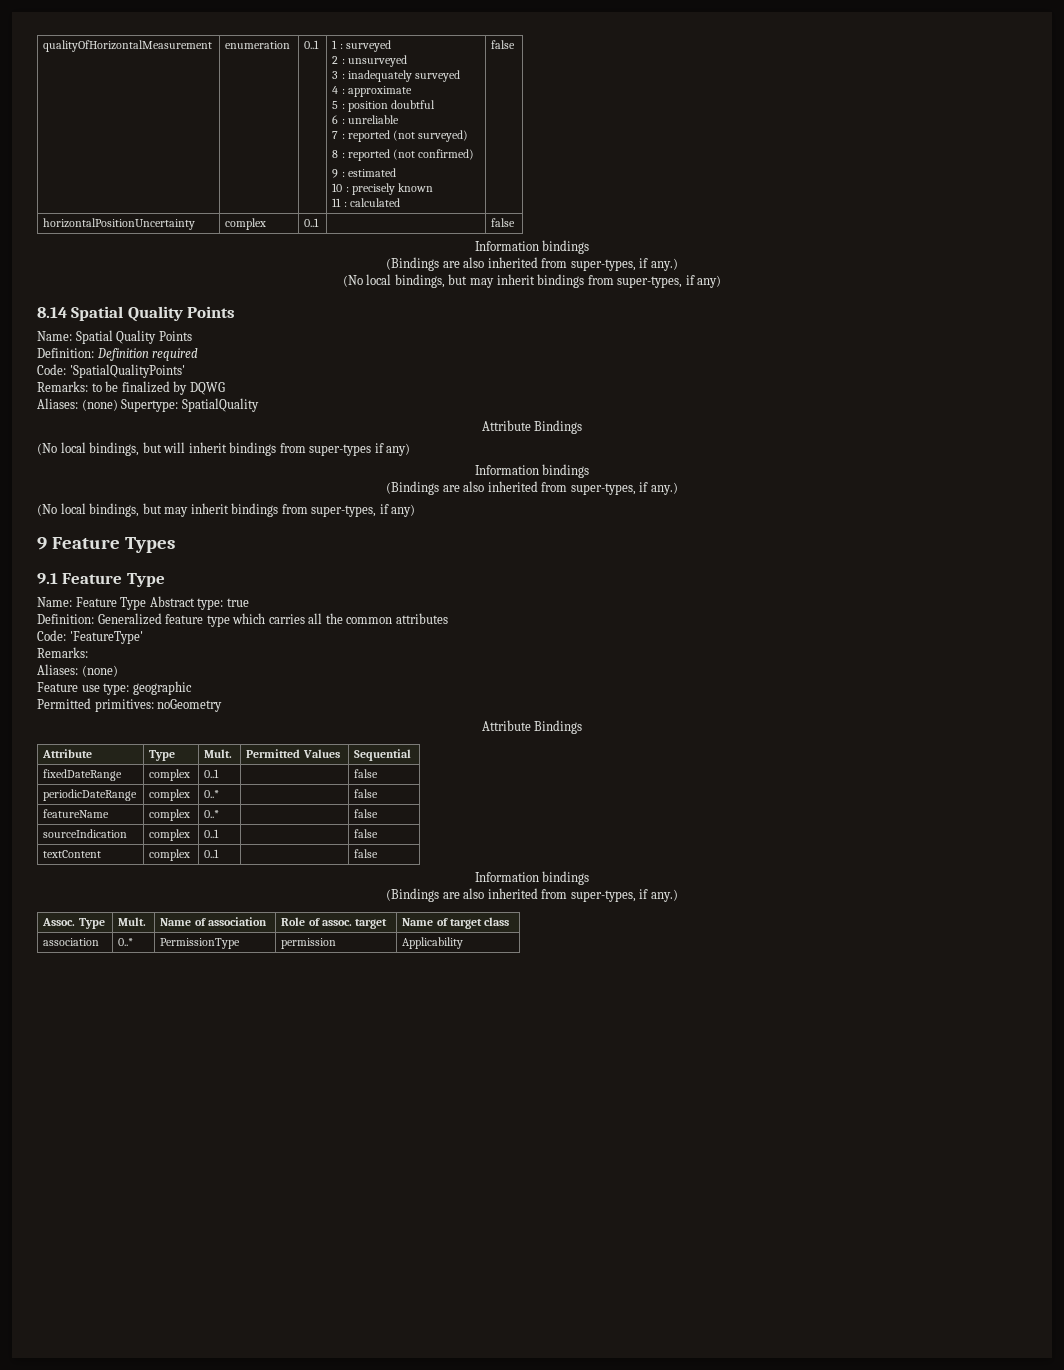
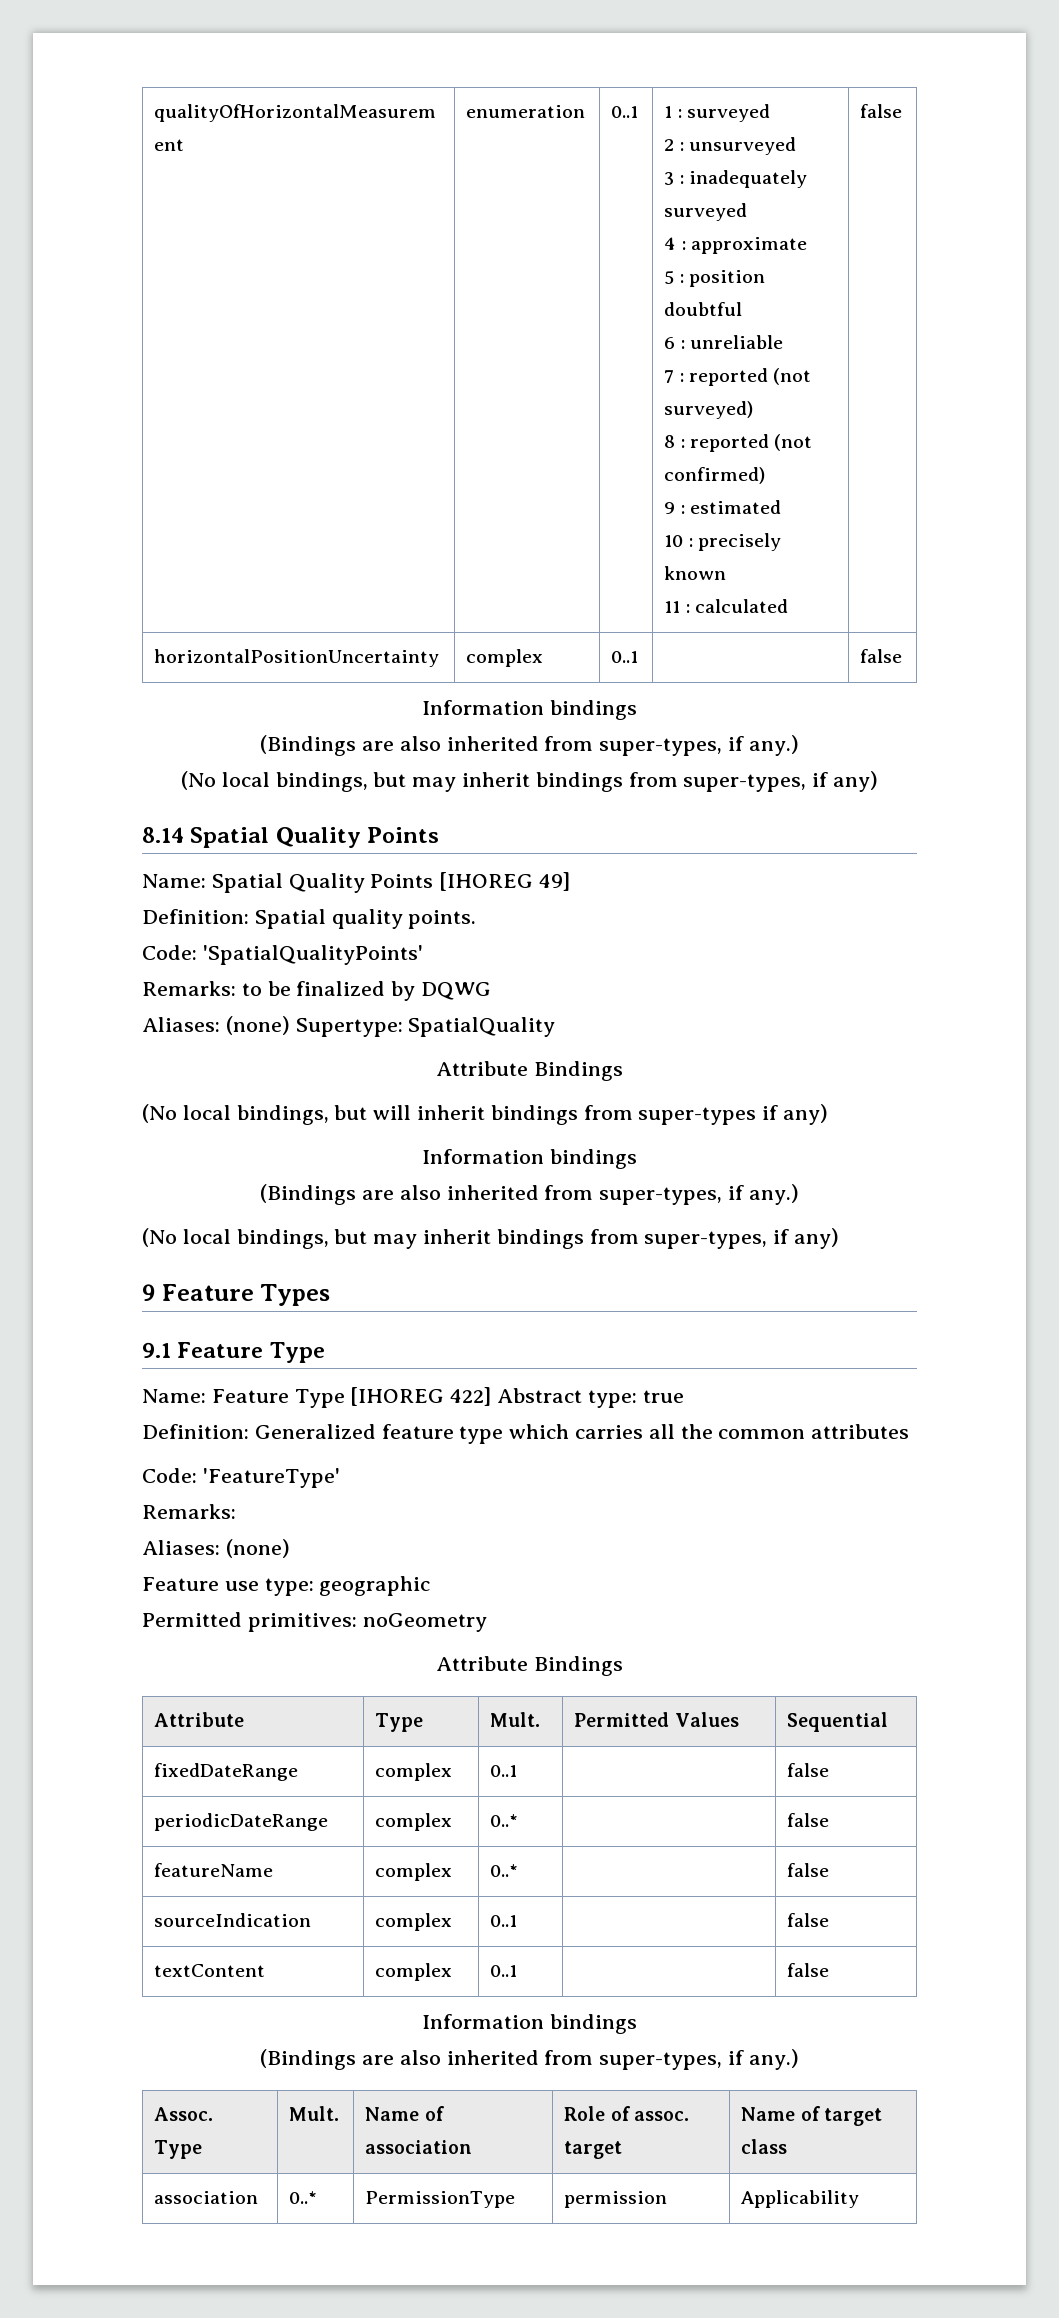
- Name: Spatial Quality Points
- Definition: Definition required
+ Name: Spatial Quality Points [IHOREG 49]
+ Definition: Spatial quality points.
- Name: Feature Type Abstract type: true
+ Name: Feature Type [IHOREG 422] Abstract type: true

